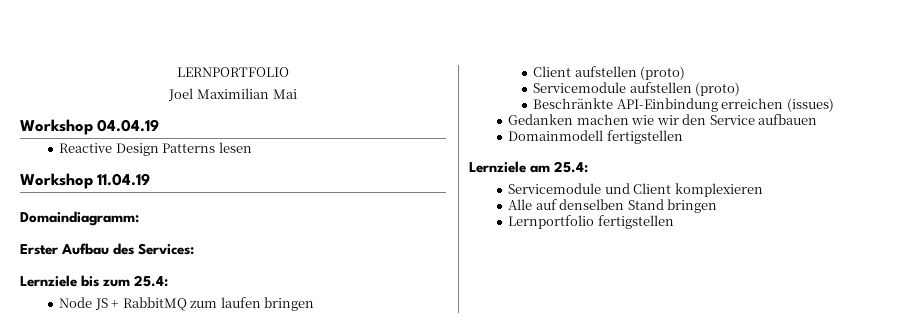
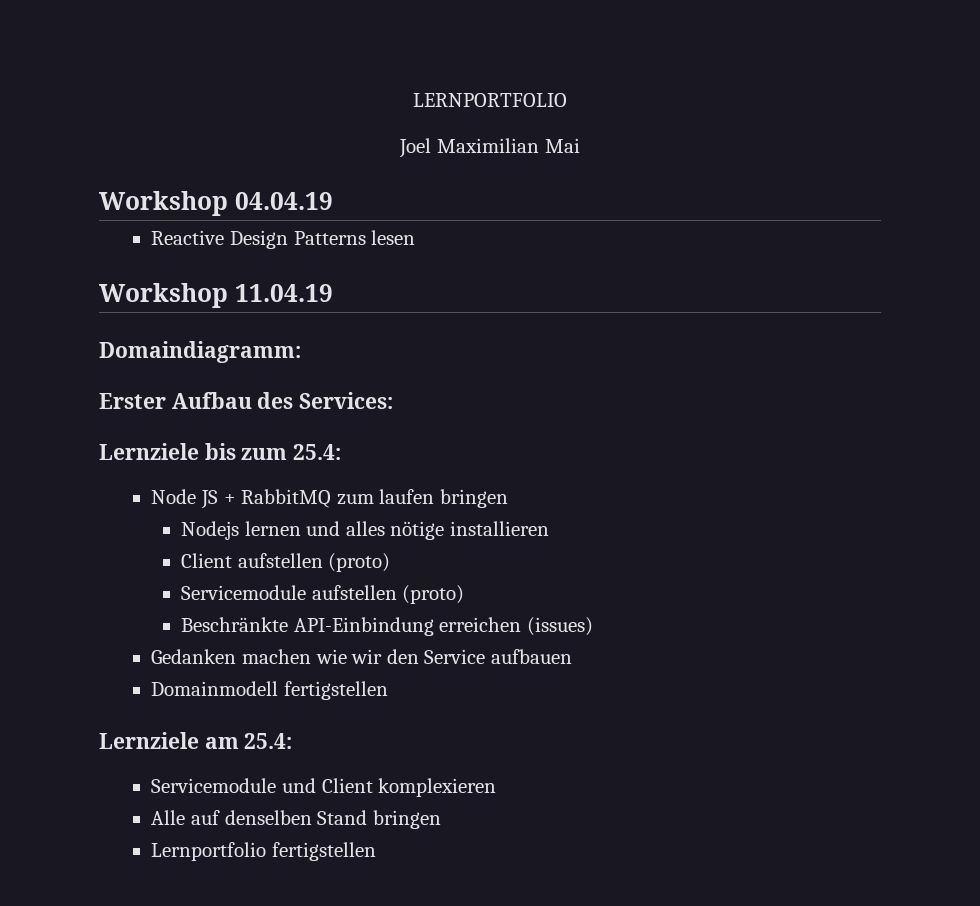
+ Nodejs lernen und alles nötige installieren

